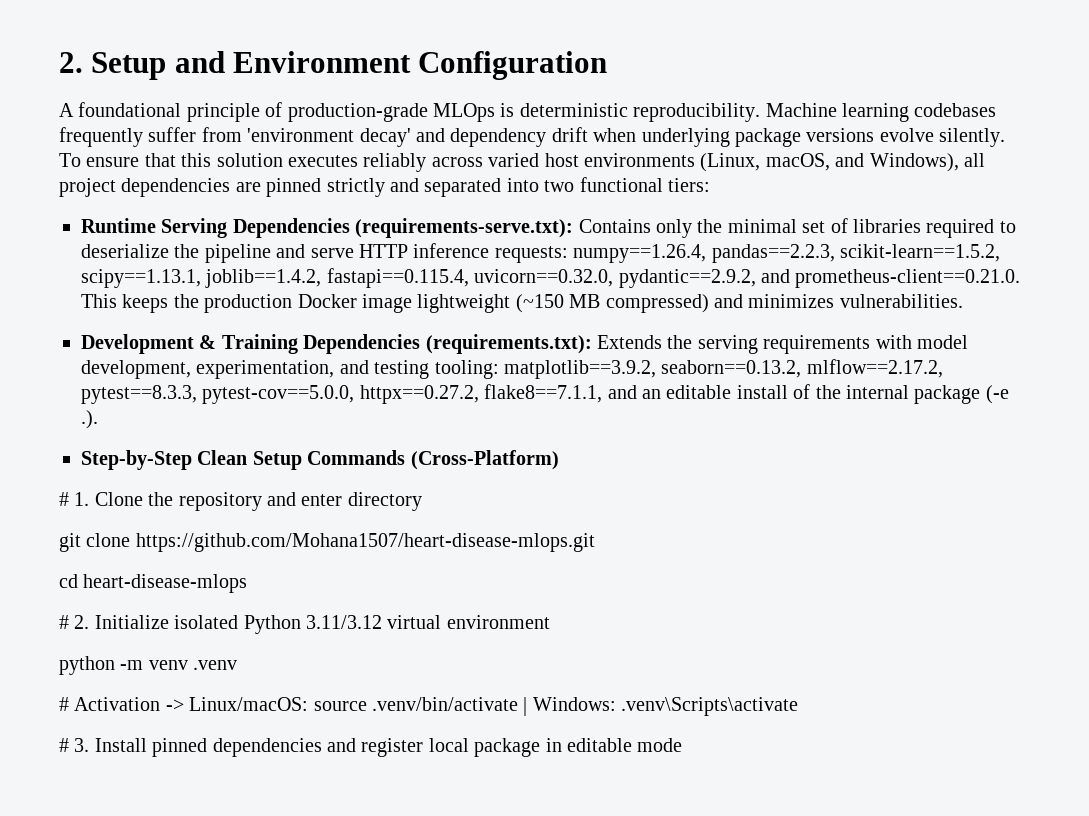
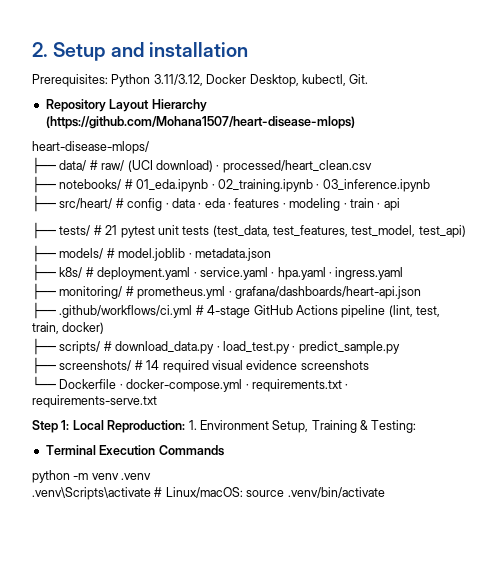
- 2. Setup and Environment Configuration
- A foundational principle of production-grade MLOps is deterministic reproducibility. Machine learning codebases frequently suffer from 'environment decay' and dependency drift when underlying package versions evolve silently. To ensure that this solution executes reliably across varied host environments (Linux, macOS, and Windows), all project dependencies are pinned strictly and separated into two functional tiers:
- Runtime Serving Dependencies (requirements-serve.txt): Contains only the minimal set of libraries required to deserialize the pipeline and serve HTTP inference requests: numpy==1.26.4, pandas==2.2.3, scikit-learn==1.5.2, scipy==1.13.1, joblib==1.4.2, fastapi==0.115.4, uvicorn==0.32.0, pydantic==2.9.2, and prometheus-client==0.21.0. This keeps the production Docker image lightweight (~150 MB compressed) and minimizes vulnerabilities.
- Development & Training Dependencies (requirements.txt): Extends the serving requirements with model development, experimentation, and testing tooling: matplotlib==3.9.2, seaborn==0.13.2, mlflow==2.17.2, pytest==8.3.3, pytest-cov==5.0.0, httpx==0.27.2, flake8==7.1.1, and an editable install of the internal package (-e .).
- Step-by-Step Clean Setup Commands (Cross-Platform)
- # 1. Clone the repository and enter directory
- git clone https://github.com/Mohana1507/heart-disease-mlops.git
- cd heart-disease-mlops
- # 2. Initialize isolated Python 3.11/3.12 virtual environment
+ 2. Setup and installation
+ Prerequisites: Python 3.11/3.12, Docker Desktop, kubectl, Git.
+ Repository Layout Hierarchy (https://github.com/Mohana1507/heart-disease-mlops)
+ heart-disease-mlops/
+ ├── data/ # raw/ (UCI download) · processed/heart_clean.csv
+ ├── notebooks/ # 01_eda.ipynb · 02_training.ipynb · 03_inference.ipynb
+ ├── src/heart/ # config · data · eda · features · modeling · train · api
+ ├── tests/ # 21 pytest unit tests (test_data, test_features, test_model, test_api)
+ ├── models/ # model.joblib · metadata.json
+ ├── k8s/ # deployment.yaml · service.yaml · hpa.yaml · ingress.yaml
+ ├── monitoring/ # prometheus.yml · grafana/dashboards/heart-api.json
+ ├── .github/workflows/ci.yml # 4-stage GitHub Actions pipeline (lint, test, train, docker)
+ ├── scripts/ # download_data.py · load_test.py · predict_sample.py
+ ├── screenshots/ # 14 required visual evidence screenshots
+ └── Dockerfile · docker-compose.yml · requirements.txt · requirements-serve.txt
+ Step 1: Local Reproduction: 1. Environment Setup, Training & Testing:
+ Terminal Execution Commands
  python -m venv .venv
- # Activation -> Linux/macOS: source .venv/bin/activate | Windows: .venv\Scripts\activate
- # 3. Install pinned dependencies and register local package in editable mode
+ .venv\Scripts\activate # Linux/macOS: source .venv/bin/activate

